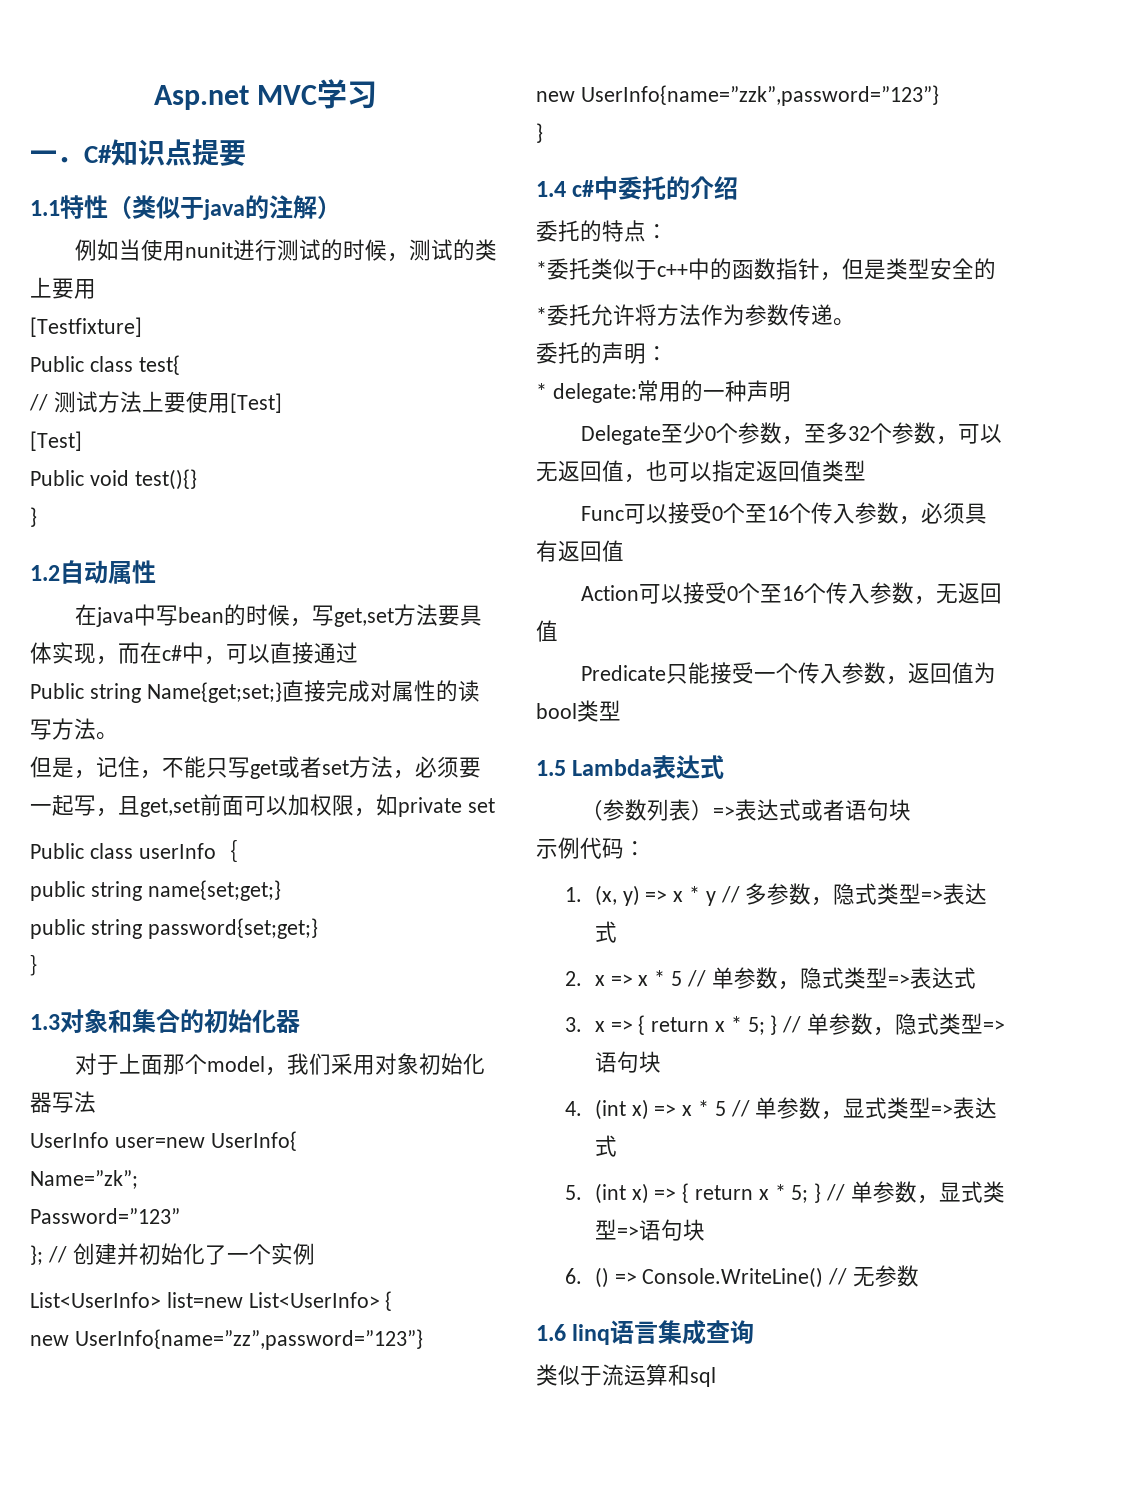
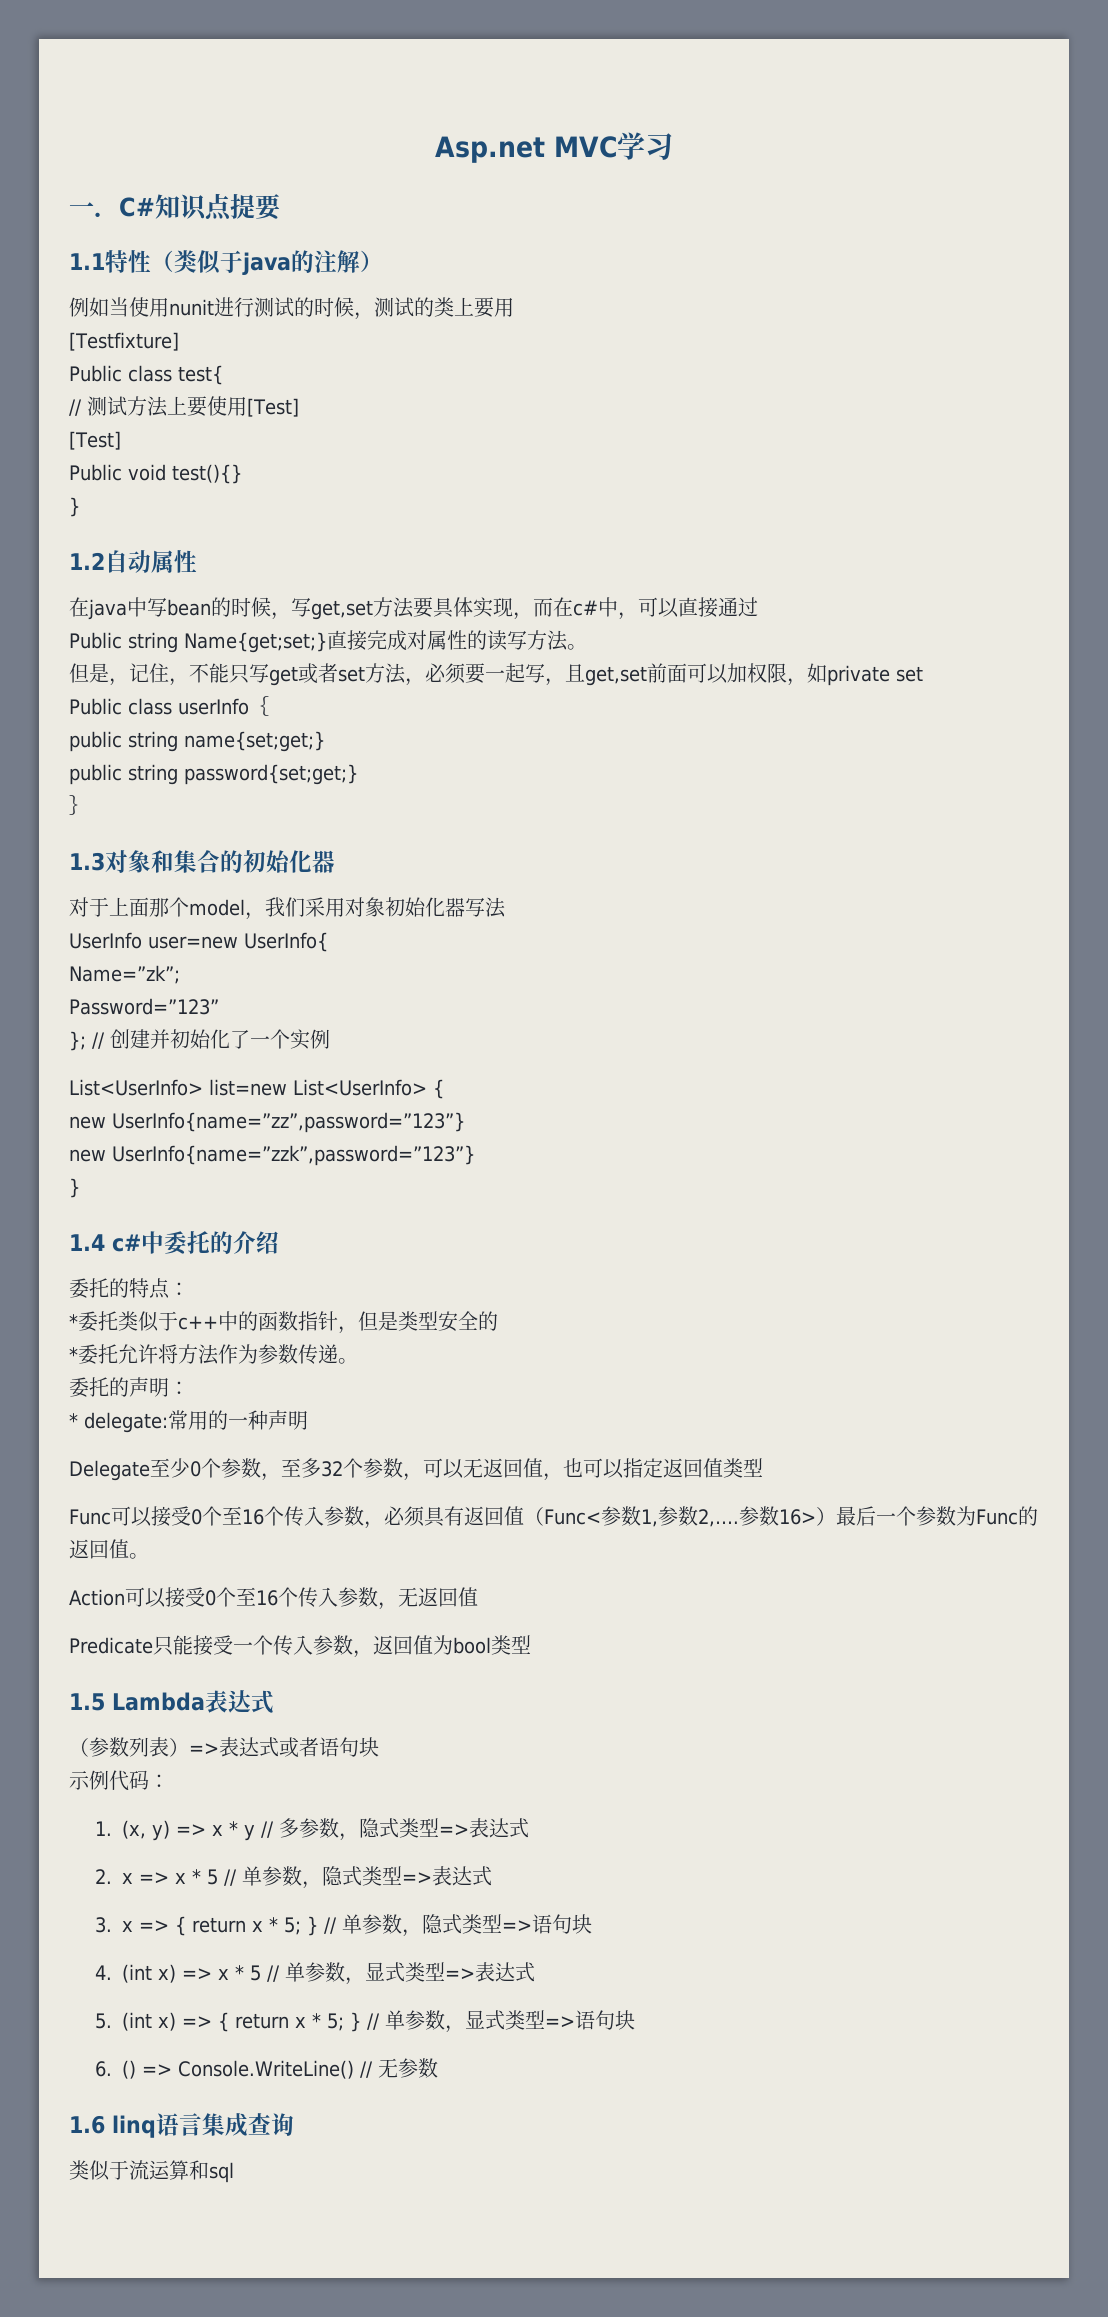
- Func可以接受0个至16个传入参数，必须具有返回值
+ Func可以接受0个至16个传入参数，必须具有返回值（Func<参数1,参数2,….参数16>）最后一个参数为Func的返回值。

